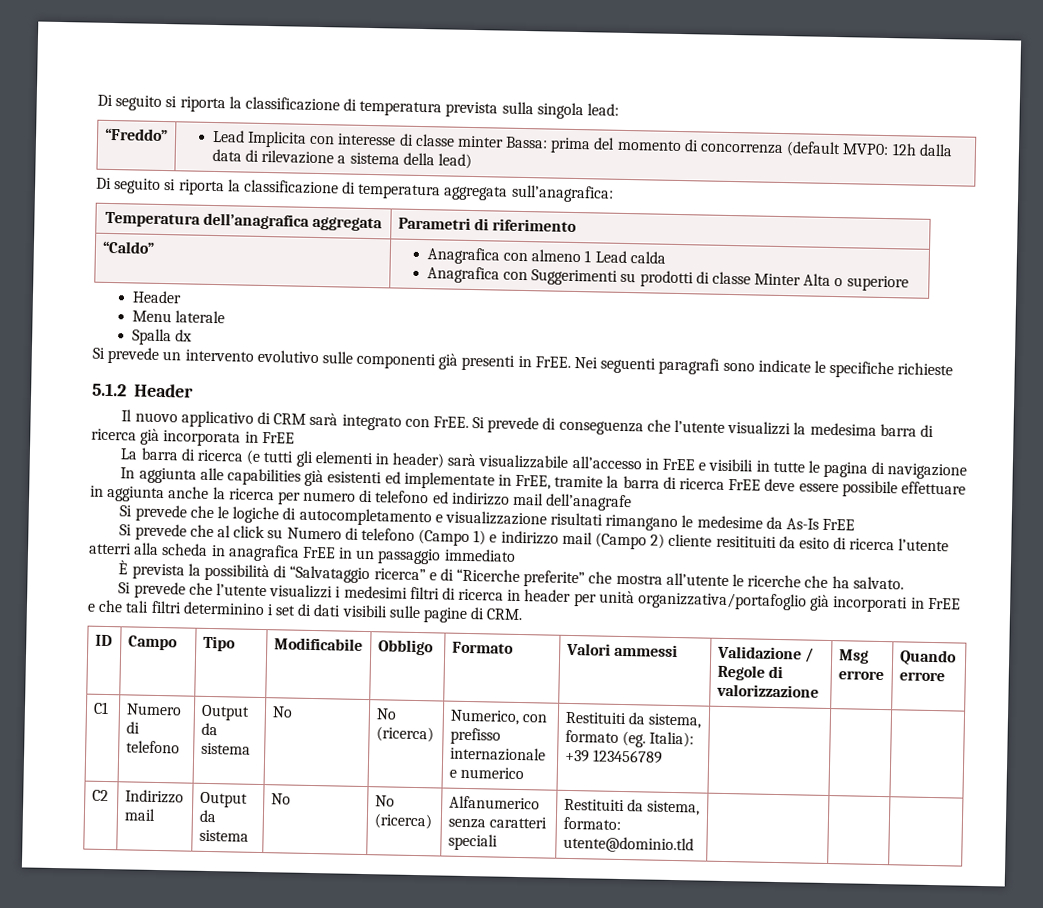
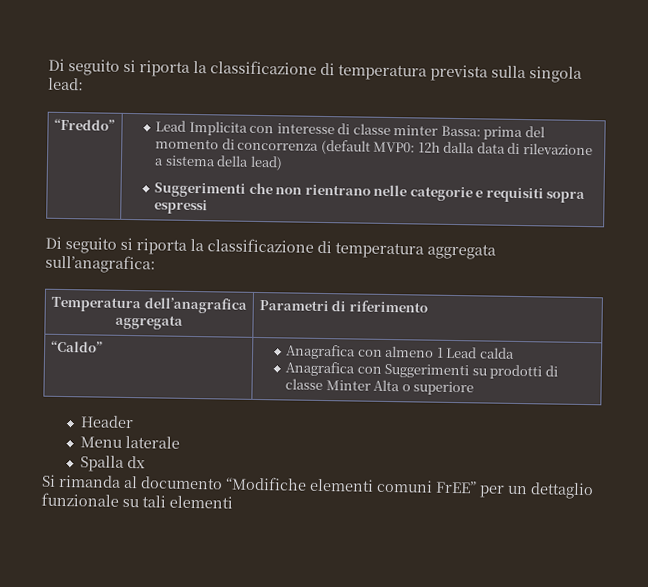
  “Freddo” | Lead Implicita con interesse di classe minter Bassa: prima del momento di concorrenza (default MVP0: 12h dalla data di rilevazione a sistema della lead)
+ Suggerimenti che non rientrano nelle categorie e requisiti sopra espressi
- Si prevede un intervento evolutivo sulle componenti già presenti in FrEE. Nei seguenti paragrafi sono indicate le specifiche richieste
- 5.1.2 Header
- Il nuovo applicativo di CRM sarà integrato con FrEE. Si prevede di conseguenza che l’utente visualizzi la medesima barra di ricerca già incorporata in FrEE
- La barra di ricerca (e tutti gli elementi in header) sarà visualizzabile all’accesso in FrEE e visibili in tutte le pagina di navigazione
- In aggiunta alle capabilities già esistenti ed implementate in FrEE, tramite la barra di ricerca FrEE deve essere possibile effettuare in aggiunta anche la ricerca per numero di telefono ed indirizzo mail dell’anagrafe
- Si prevede che le logiche di autocompletamento e visualizzazione risultati rimangano le medesime da As-Is FrEE
- Si prevede che al click su Numero di telefono (Campo 1) e indirizzo mail (Campo 2) cliente resitituiti da esito di ricerca l’utente atterri alla scheda in anagrafica FrEE in un passaggio immediato
- È prevista la possibilità di “Salvataggio ricerca” e di “Ricerche preferite” che mostra all’utente le ricerche che ha salvato.
- Si prevede che l’utente visualizzi i medesimi filtri di ricerca in header per unità organizzativa/portafoglio già incorporati in FrEE e che tali filtri determinino i set di dati visibili sulle pagine di CRM.
- ID | Campo | Tipo | Modificabile | Obbligo | Formato | Valori ammessi | Validazione / Regole di valorizzazione | Msg errore | Quando errore
- C1 | Numero di telefono | Output da sistema | No | No (ricerca) | Numerico, con prefisso internazionale e numerico | Restituiti da sistema, formato (eg. Italia): +39 123456789 | | |
- C2 | Indirizzo mail | Output da sistema | No | No (ricerca) | Alfanumerico senza caratteri speciali | Restituiti da sistema, formato: utente@dominio.tld | | |
+ Si rimanda al documento “Modifiche elementi comuni FrEE” per un dettaglio funzionale su tali elementi

